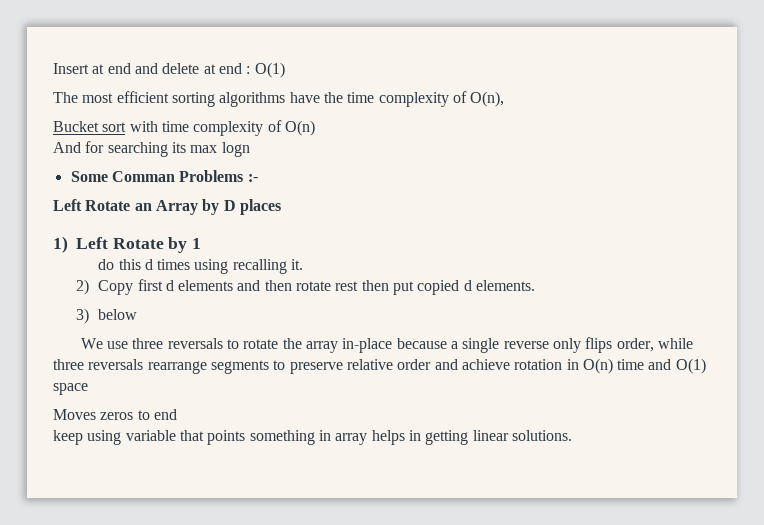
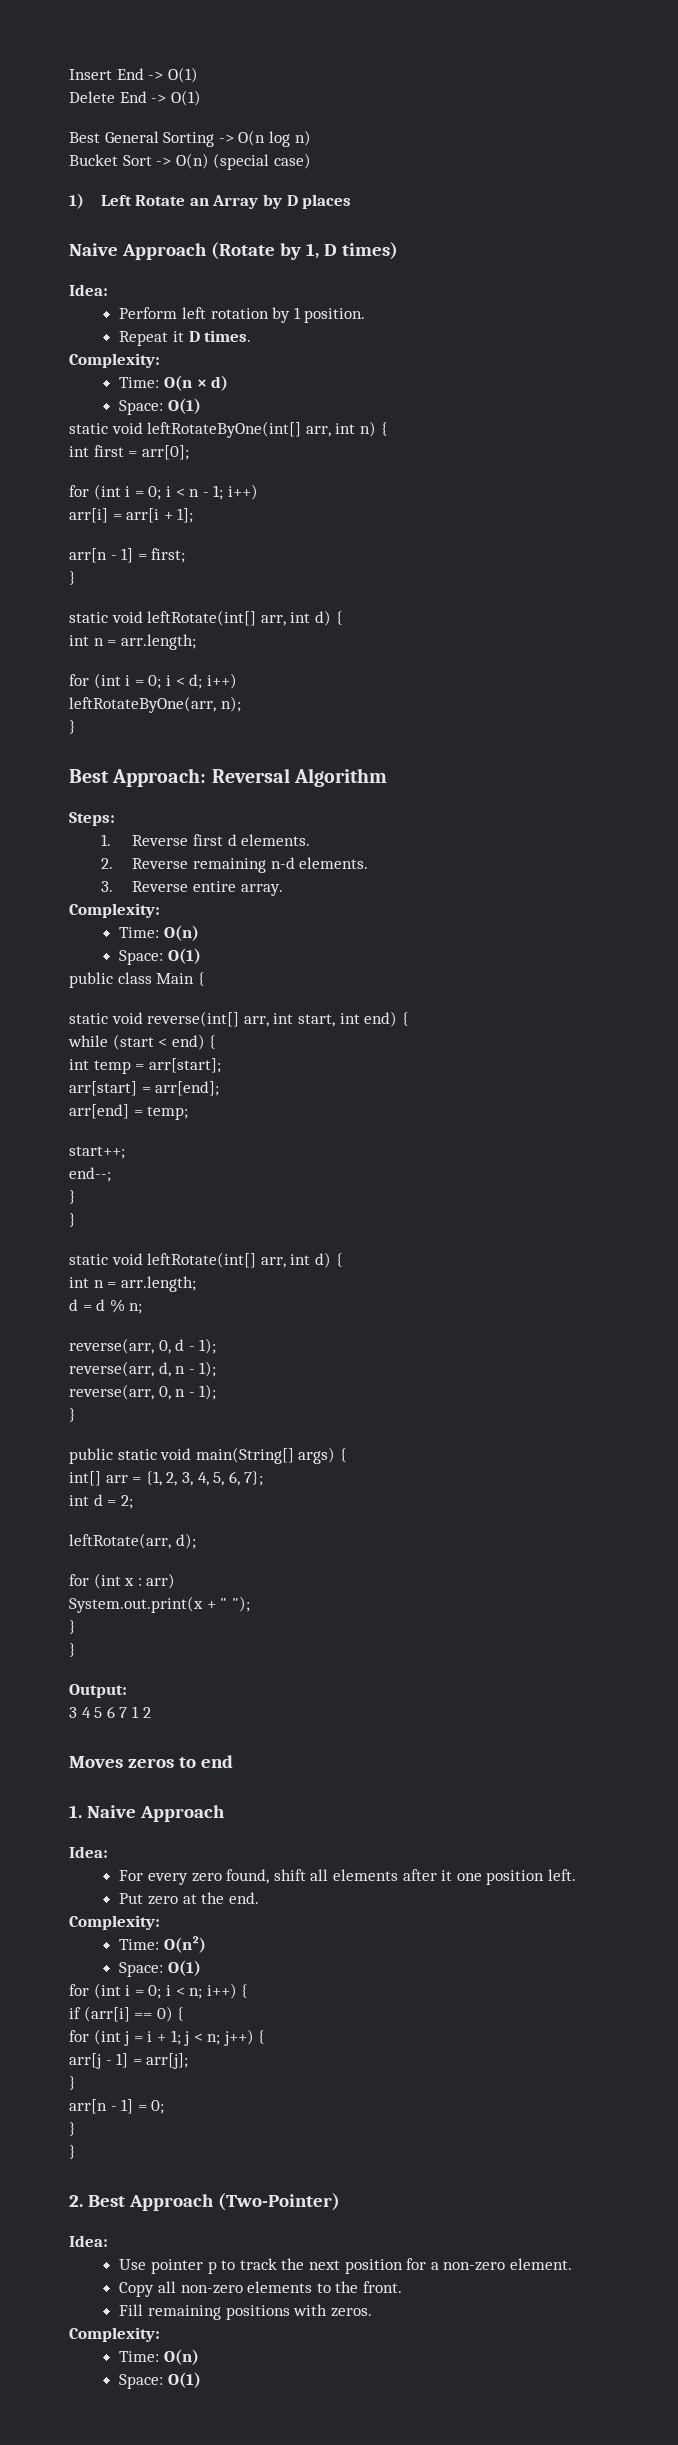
- Insert at end and delete at end : O(1)
- The most efficient sorting algorithms have the time complexity of O(n),
- Bucket sort with time complexity of O(n)
- And for searching its max logn
- Some Comman Problems :-
- Left Rotate an Array by D places
+ Insert End -> O(1)
+ Delete End -> O(1)
+ Best General Sorting -> O(n log n)
+ Bucket Sort -> O(n) (special case)
+ 1) Left Rotate an Array by D places
- 1) Left Rotate by 1
- do this d times using recalling it.
- 2) Copy first d elements and then rotate rest then put copied d elements.
- 3) below
- We use three reversals to rotate the array in-place because a single reverse only flips order, while three reversals rearrange segments to preserve relative order and achieve rotation in O(n) time and O(1) space
+ Naive Approach (Rotate by 1, D times)
+ Idea:
+ Perform left rotation by 1 position.
+ Repeat it D times.
+ Complexity:
+ Time: O(n × d)
+ Space: O(1)
+ static void leftRotateByOne(int[] arr, int n) {
+ int first = arr[0];
+ for (int i = 0; i < n - 1; i++)
+ arr[i] = arr[i + 1];
+ arr[n - 1] = first;
+ }
+ static void leftRotate(int[] arr, int d) {
+ int n = arr.length;
+ for (int i = 0; i < d; i++)
+ leftRotateByOne(arr, n);
+ }
+ Best Approach: Reversal Algorithm
+ Steps:
+ 1. Reverse first d elements.
+ 2. Reverse remaining n-d elements.
+ 3. Reverse entire array.
+ Complexity:
+ Time: O(n)
+ Space: O(1)
+ public class Main {
+ static void reverse(int[] arr, int start, int end) {
+ while (start < end) {
+ int temp = arr[start];
+ arr[start] = arr[end];
+ arr[end] = temp;
+ start++;
+ end--;
+ }
+ }
+ static void leftRotate(int[] arr, int d) {
+ int n = arr.length;
+ d = d % n;
+ reverse(arr, 0, d - 1);
+ reverse(arr, d, n - 1);
+ reverse(arr, 0, n - 1);
+ }
+ public static void main(String[] args) {
+ int[] arr = {1, 2, 3, 4, 5, 6, 7};
+ int d = 2;
+ leftRotate(arr, d);
+ for (int x : arr)
+ System.out.print(x + " ");
+ }
+ }
+ Output:
+ 3 4 5 6 7 1 2
  Moves zeros to end
- keep using variable that points something in array helps in getting linear solutions.
+ 1. Naive Approach
+ Idea:
+ For every zero found, shift all elements after it one position left.
+ Put zero at the end.
+ Complexity:
+ Time: O(n²)
+ Space: O(1)
+ for (int i = 0; i < n; i++) {
+ if (arr[i] == 0) {
+ for (int j = i + 1; j < n; j++) {
+ arr[j - 1] = arr[j];
+ }
+ arr[n - 1] = 0;
+ }
+ }
+ 2. Best Approach (Two-Pointer)
+ Idea:
+ Use pointer p to track the next position for a non-zero element.
+ Copy all non-zero elements to the front.
+ Fill remaining positions with zeros.
+ Complexity:
+ Time: O(n)
+ Space: O(1)

